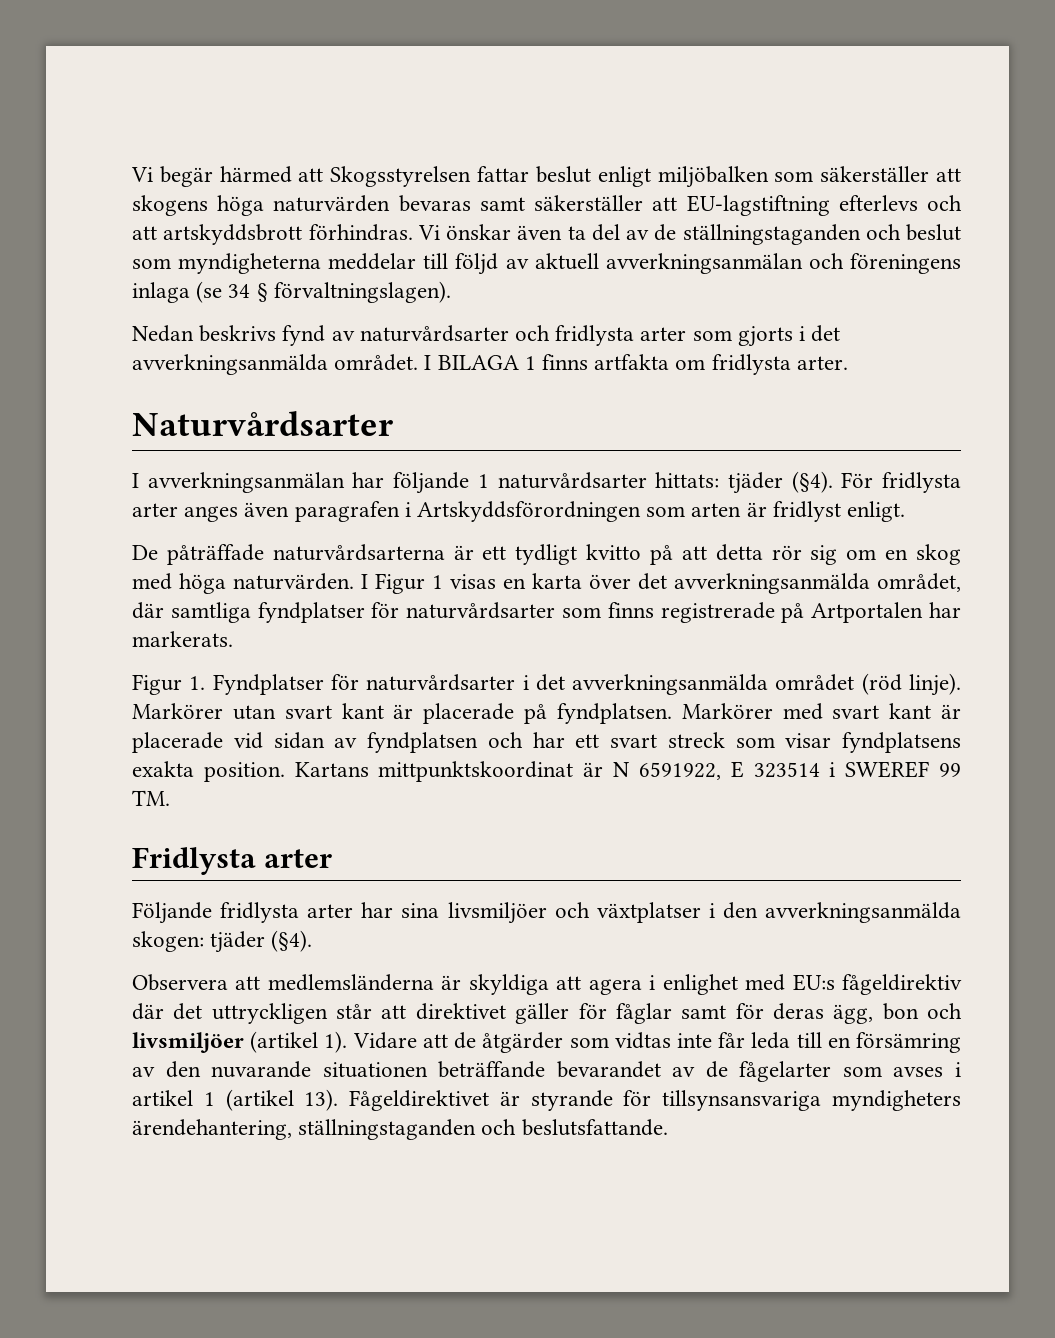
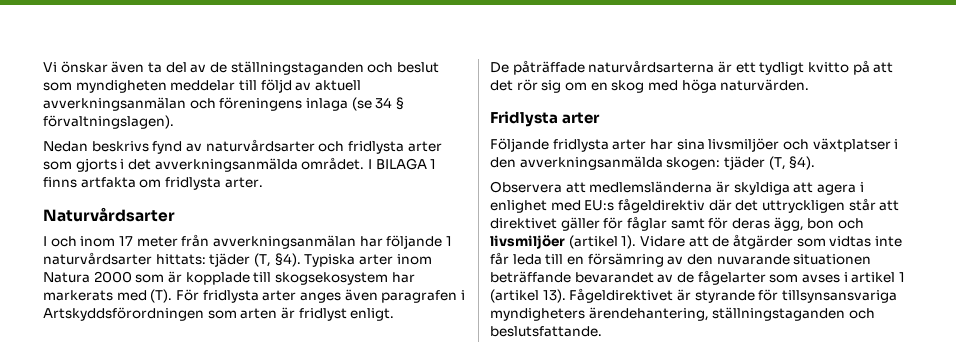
- Vi begär härmed att Skogsstyrelsen fattar beslut enligt miljöbalken som säkerställer att skogens höga naturvärden bevaras samt säkerställer att EU-lagstiftning efterlevs och att artskyddsbrott förhindras. Vi önskar även ta del av de ställningstaganden och beslut som myndigheterna meddelar till följd av aktuell avverkningsanmälan och föreningens inlaga (se 34 § förvaltningslagen).
+ Vi önskar även ta del av de ställningstaganden och beslut som myndigheten meddelar till följd av aktuell avverkningsanmälan och föreningens inlaga (se 34 § förvaltningslagen).
- I avverkningsanmälan har följande 1 naturvårdsarter hittats: tjäder (§4). För fridlysta arter anges även paragrafen i Artskyddsförordningen som arten är fridlyst enligt.
+ I och inom 17 meter från avverkningsanmälan har följande 1 naturvårdsarter hittats: tjäder (T, §4). Typiska arter inom Natura 2000 som är kopplade till skogsekosystem har markerats med (T). För fridlysta arter anges även paragrafen i Artskyddsförordningen som arten är fridlyst enligt.
- De påträffade naturvårdsarterna är ett tydligt kvitto på att detta rör sig om en skog med höga naturvärden. I Figur 1 visas en karta över det avverkningsanmälda området, där samtliga fyndplatser för naturvårdsarter som finns registrerade på Artportalen har markerats.
- Figur 1. Fyndplatser för naturvårdsarter i det avverkningsanmälda området (röd linje). Markörer utan svart kant är placerade på fyndplatsen. Markörer med svart kant är placerade vid sidan av fyndplatsen och har ett svart streck som visar fyndplatsens exakta position. Kartans mittpunktskoordinat är N 6591922, E 323514 i SWEREF 99 TM.
+ De påträffade naturvårdsarterna är ett tydligt kvitto på att det rör sig om en skog med höga naturvärden.
- Följande fridlysta arter har sina livsmiljöer och växtplatser i den avverkningsanmälda skogen: tjäder (§4).
+ Följande fridlysta arter har sina livsmiljöer och växtplatser i den avverkningsanmälda skogen: tjäder (T, §4).

